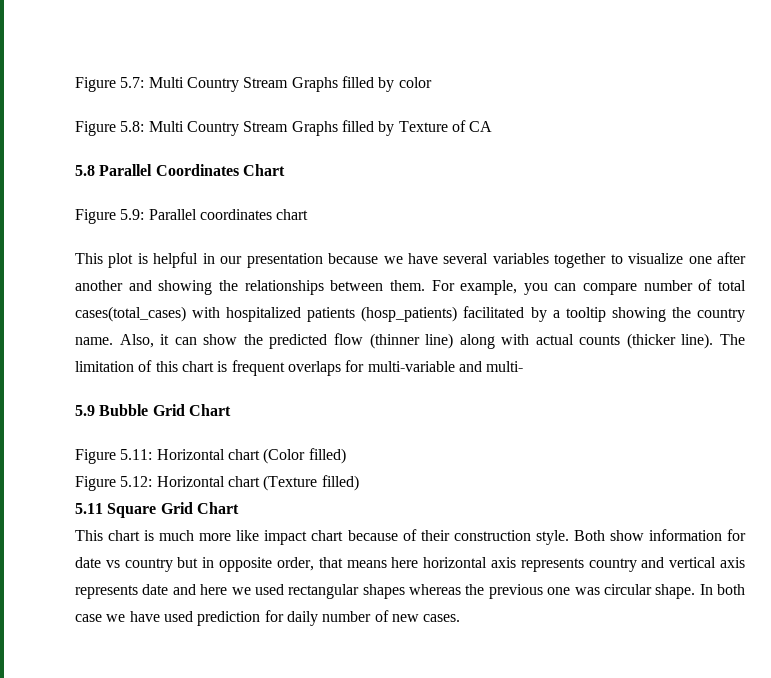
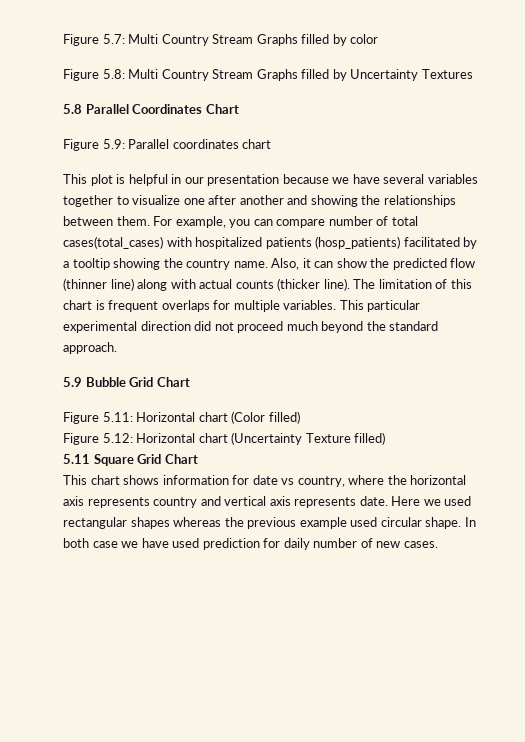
- Figure 5.8: Multi Country Stream Graphs filled by Texture of CA
+ Figure 5.8: Multi Country Stream Graphs filled by Uncertainty Textures
- The limitation of this chart is frequent overlaps for multi-variable and multi-
+ The limitation of this chart is frequent overlaps for multiple variables. This particular experimental direction did not proceed much beyond the standard approach.
- Figure 5.12: Horizontal chart (Texture filled)
+ Figure 5.12: Horizontal chart (Uncertainty Texture filled)
- This chart is much more like impact chart because of their construction style. Both show information for date vs country but in opposite order, that means here horizontal axis represents country and vertical axis represents date and here we used rectangular shapes whereas the previous one was circular shape.
+ This chart shows information for date vs country, where the horizontal axis represents country and vertical axis represents date. Here we used rectangular shapes whereas the previous example used circular shape.

